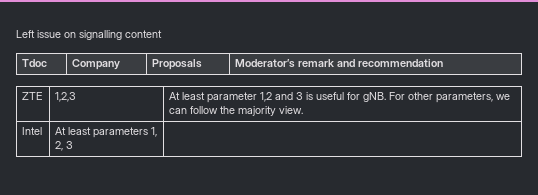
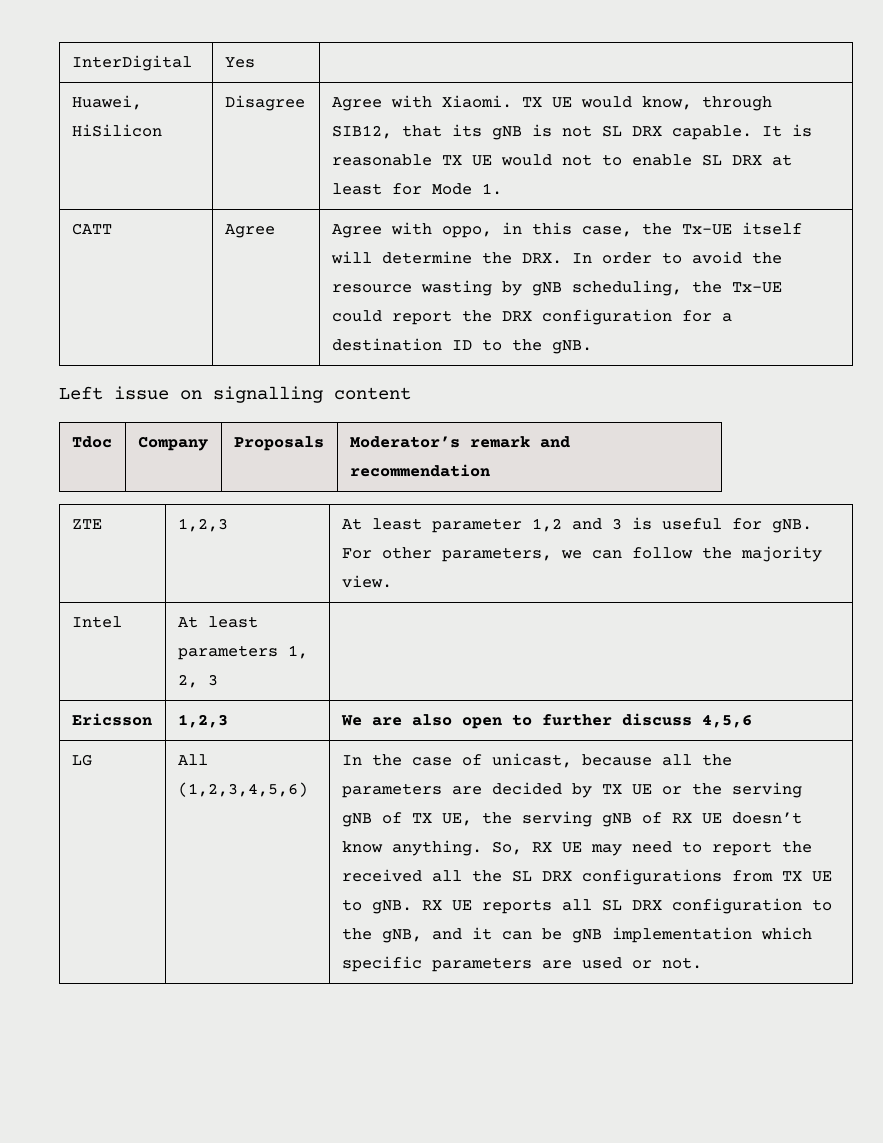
+ InterDigital | Yes |
+ Huawei, HiSilicon | Disagree | Agree with Xiaomi. TX UE would know, through SIB12, that its gNB is not SL DRX capable. It is reasonable TX UE would not to enable SL DRX at least for Mode 1.
+ CATT | Agree | Agree with oppo, in this case, the Tx-UE itself will determine the DRX. In order to avoid the resource wasting by gNB scheduling, the Tx-UE could report the DRX configuration for a destination ID to the gNB.
+ Ericsson | 1,2,3 | We are also open to further discuss 4,5,6
+ LG | All (1,2,3,4,5,6) | In the case of unicast, because all the parameters are decided by TX UE or the serving gNB of TX UE, the serving gNB of RX UE doesn’t know anything. So, RX UE may need to report the received all the SL DRX configurations from TX UE to gNB. RX UE reports all SL DRX configuration to the gNB, and it can be gNB implementation which specific parameters are used or not.

